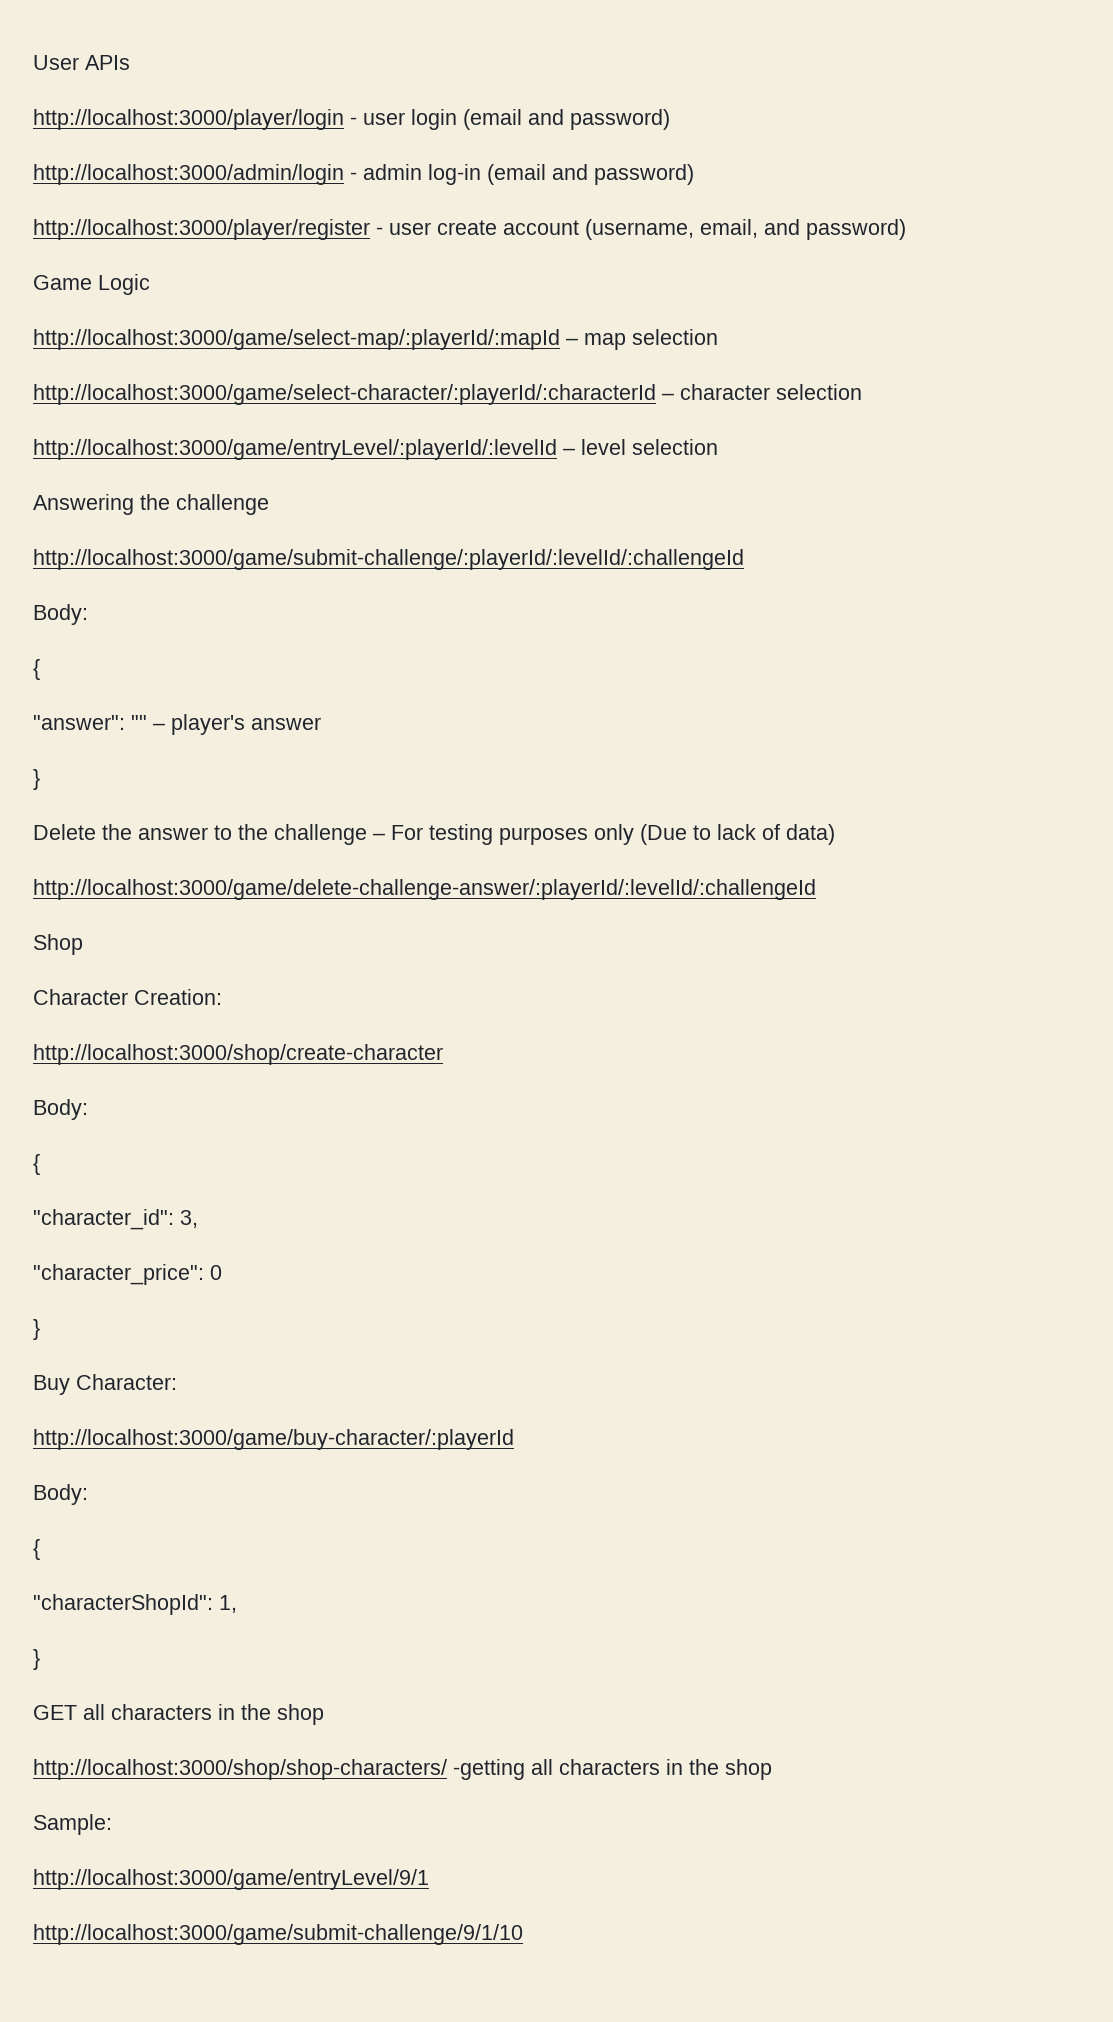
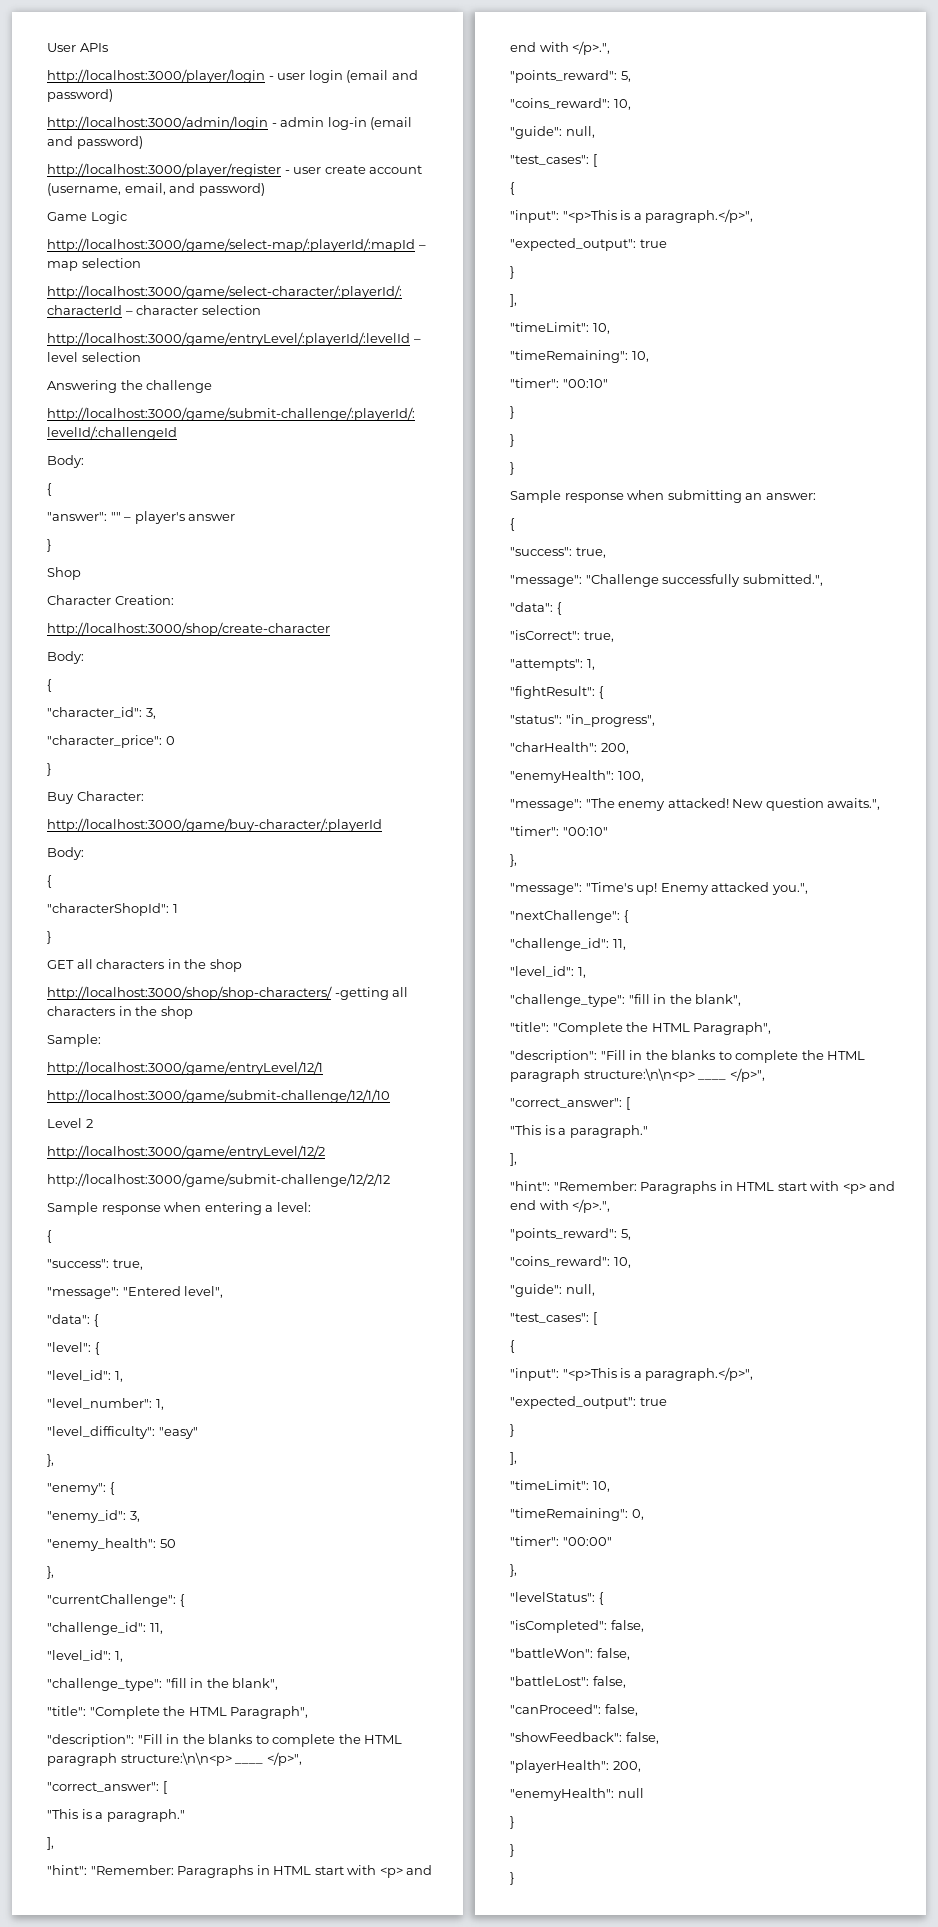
- Delete the answer to the challenge – For testing purposes only (Due to lack of data)
- http://localhost:3000/game/delete-challenge-answer/:playerId/:levelId/:challengeId
- "characterShopId": 1,
+ "characterShopId": 1
- http://localhost:3000/game/entryLevel/9/1
- http://localhost:3000/game/submit-challenge/9/1/10
+ http://localhost:3000/game/entryLevel/12/1
+ http://localhost:3000/game/submit-challenge/12/1/10
+ Level 2
+ http://localhost:3000/game/entryLevel/12/2
+ http://localhost:3000/game/submit-challenge/12/2/12
+ Sample response when entering a level:
+ {
+ "success": true,
+ "message": "Entered level",
+ "data": {
+ "level": {
+ "level_id": 1,
+ "level_number": 1,
+ "level_difficulty": "easy"
+ },
+ "enemy": {
+ "enemy_id": 3,
+ "enemy_health": 50
+ },
+ "currentChallenge": {
+ "challenge_id": 11,
+ "level_id": 1,
+ "challenge_type": "fill in the blank",
+ "title": "Complete the HTML Paragraph",
+ "description": "Fill in the blanks to complete the HTML paragraph structure:\n\n<p> ____ </p>",
+ "correct_answer": [
+ "This is a paragraph."
+ ],
+ "hint": "Remember: Paragraphs in HTML start with <p> and end with </p>.",
+ "points_reward": 5,
+ "coins_reward": 10,
+ "guide": null,
+ "test_cases": [
+ {
+ "input": "<p>This is a paragraph.</p>",
+ "expected_output": true
+ }
+ ],
+ "timeLimit": 10,
+ "timeRemaining": 10,
+ "timer": "00:10"
+ }
+ }
+ }
+ Sample response when submitting an answer:
+ {
+ "success": true,
+ "message": "Challenge successfully submitted.",
+ "data": {
+ "isCorrect": true,
+ "attempts": 1,
+ "fightResult": {
+ "status": "in_progress",
+ "charHealth": 200,
+ "enemyHealth": 100,
+ "message": "The enemy attacked! New question awaits.",
+ "timer": "00:10"
+ },
+ "message": "Time's up! Enemy attacked you.",
+ "nextChallenge": {
+ "challenge_id": 11,
+ "level_id": 1,
+ "challenge_type": "fill in the blank",
+ "title": "Complete the HTML Paragraph",
+ "description": "Fill in the blanks to complete the HTML paragraph structure:\n\n<p> ____ </p>",
+ "correct_answer": [
+ "This is a paragraph."
+ ],
+ "hint": "Remember: Paragraphs in HTML start with <p> and end with </p>.",
+ "points_reward": 5,
+ "coins_reward": 10,
+ "guide": null,
+ "test_cases": [
+ {
+ "input": "<p>This is a paragraph.</p>",
+ "expected_output": true
+ }
+ ],
+ "timeLimit": 10,
+ "timeRemaining": 0,
+ "timer": "00:00"
+ },
+ "levelStatus": {
+ "isCompleted": false,
+ "battleWon": false,
+ "battleLost": false,
+ "canProceed": false,
+ "showFeedback": false,
+ "playerHealth": 200,
+ "enemyHealth": null
+ }
+ }
+ }

